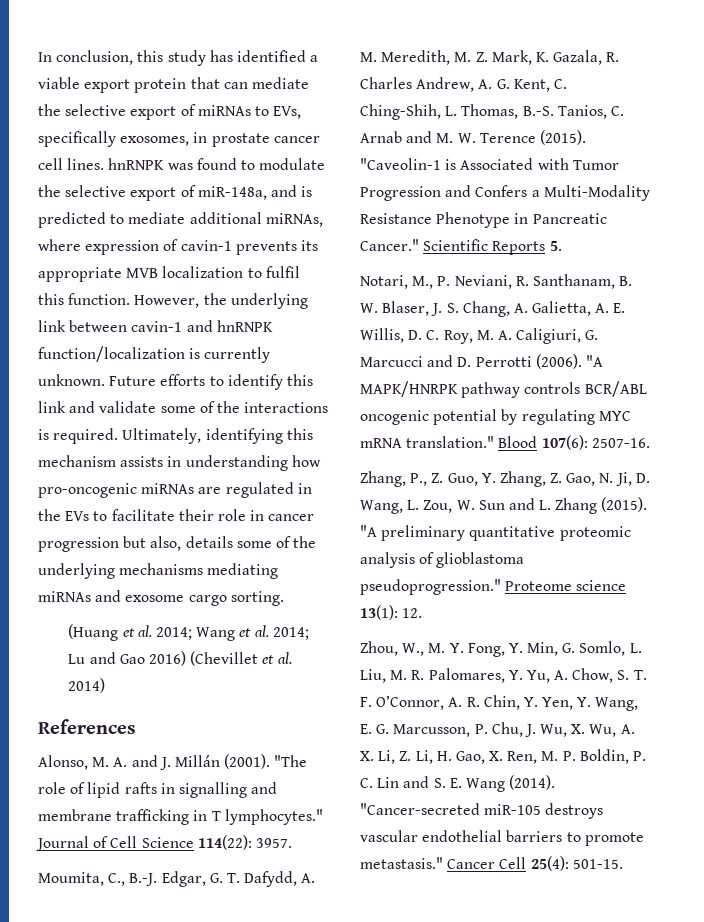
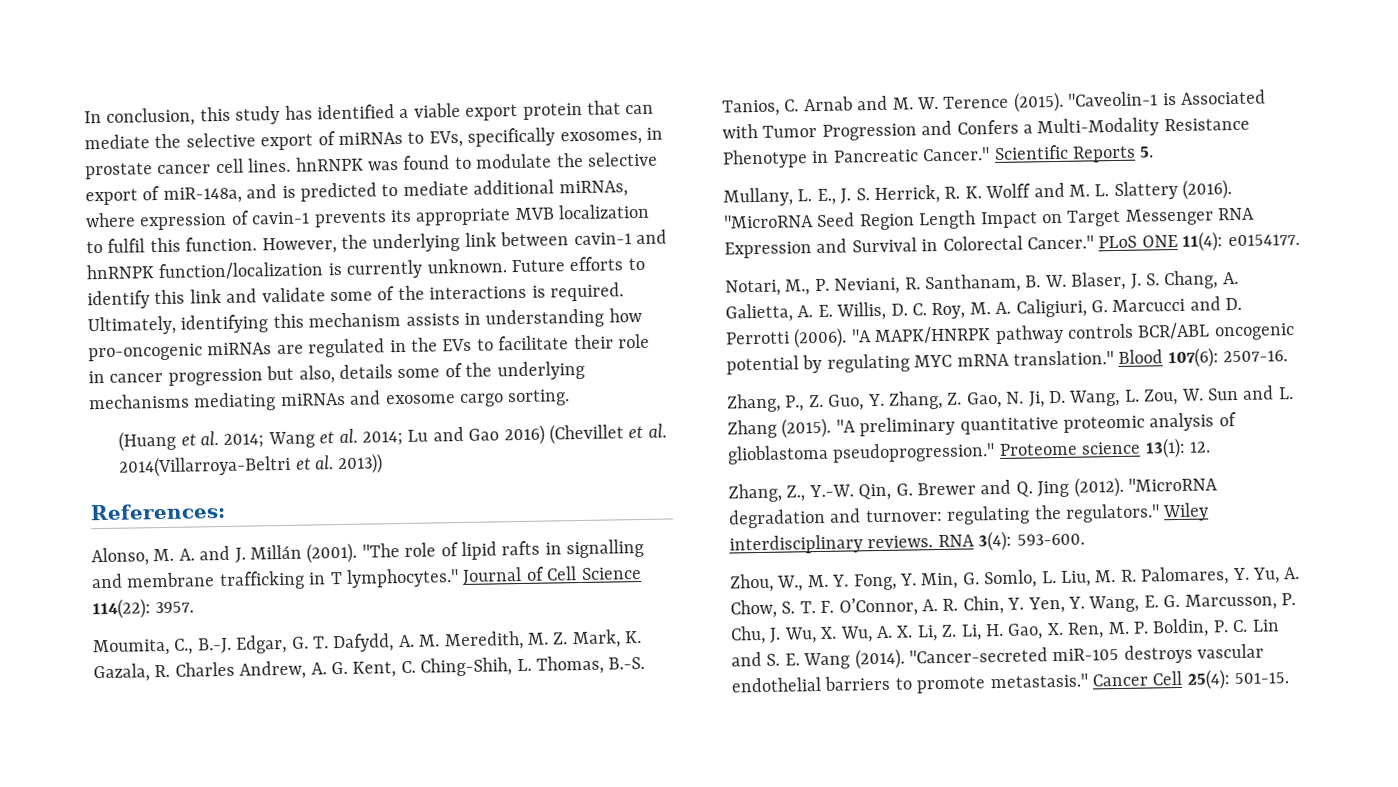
- (Huang et al. 2014; Wang et al. 2014; Lu and Gao 2016) (Chevillet et al. 2014)
- References
+ (Huang et al. 2014; Wang et al. 2014; Lu and Gao 2016) (Chevillet et al. 2014(Villarroya-Beltri et al. 2013))
+ References:
+ Mullany, L. E., J. S. Herrick, R. K. Wolff and M. L. Slattery (2016). "MicroRNA Seed Region Length Impact on Target Messenger RNA Expression and Survival in Colorectal Cancer." PLoS ONE 11(4): e0154177.
+ Zhang, Z., Y.-W. Qin, G. Brewer and Q. Jing (2012). "MicroRNA degradation and turnover: regulating the regulators." Wiley interdisciplinary reviews. RNA 3(4): 593-600.

